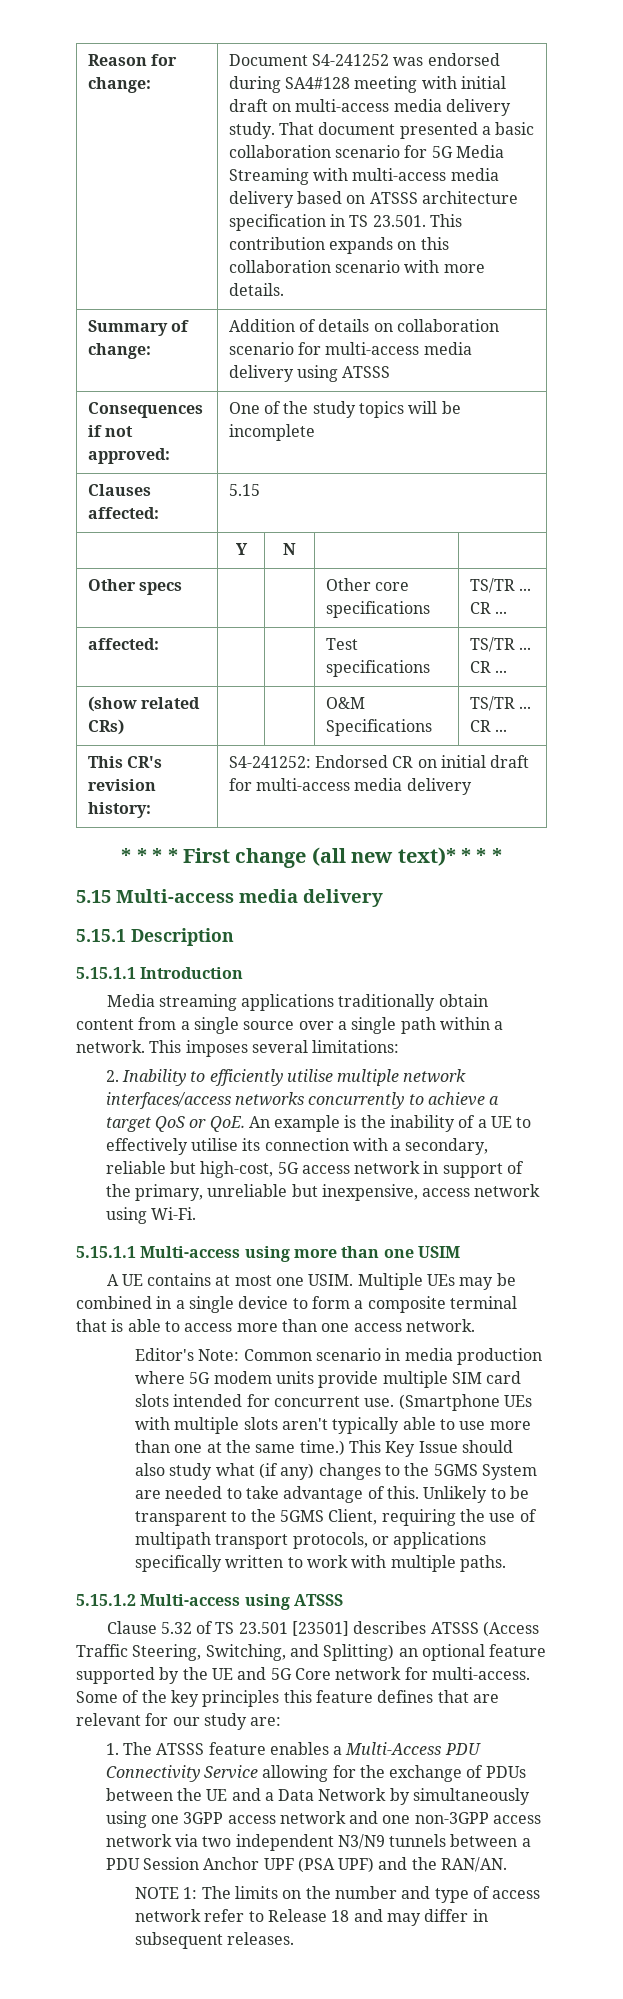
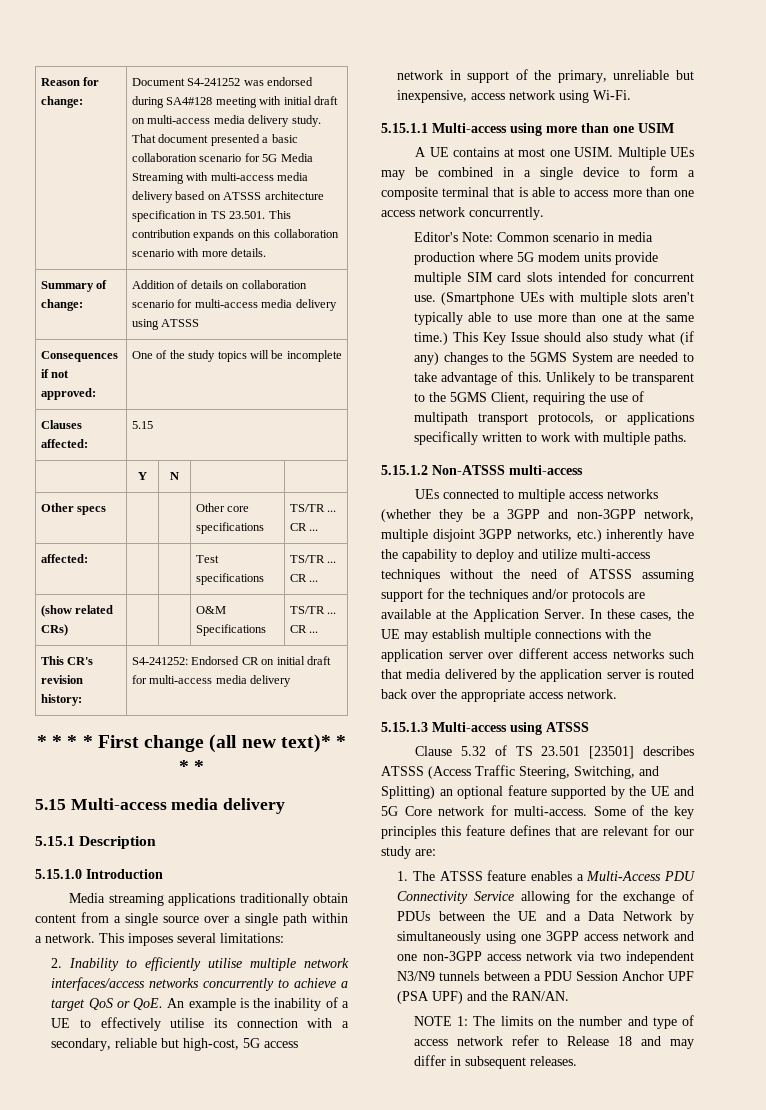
- 5.15.1.1 Introduction
+ 5.15.1.0 Introduction
- Multiple UEs may be combined in a single device to form a composite terminal that is able to access more than one access network.
+ Multiple UEs may be combined in a single device to form a composite terminal that is able to access more than one access network concurrently.
- 5.15.1.2 Multi-access using ATSSS
+ 5.15.1.2 Non-ATSSS multi-access
+ UEs connected to multiple access networks (whether they be a 3GPP and non-3GPP network, multiple disjoint 3GPP networks, etc.) inherently have the capability to deploy and utilize multi-access techniques without the need of ATSSS assuming support for the techniques and/or protocols are available at the Application Server. In these cases, the UE may establish multiple connections with the application server over different access networks such that media delivered by the application server is routed back over the appropriate access network.
+ 5.15.1.3 Multi-access using ATSSS

